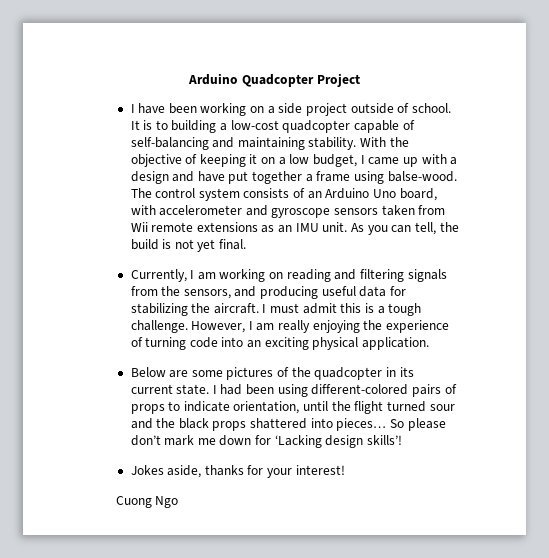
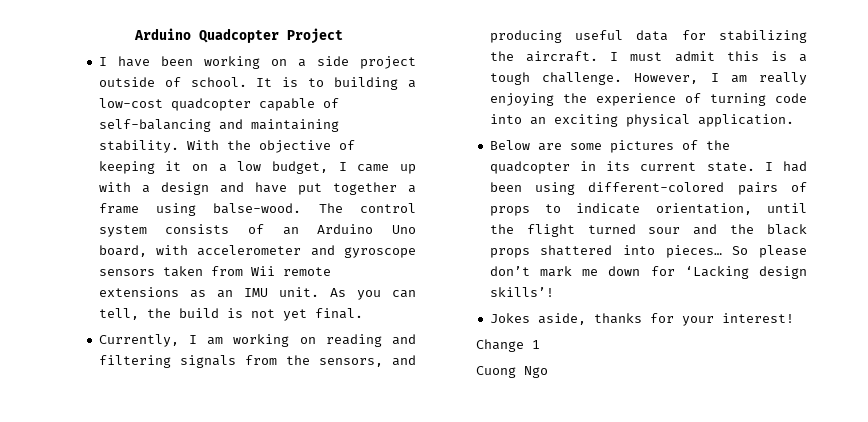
+ Change 1

